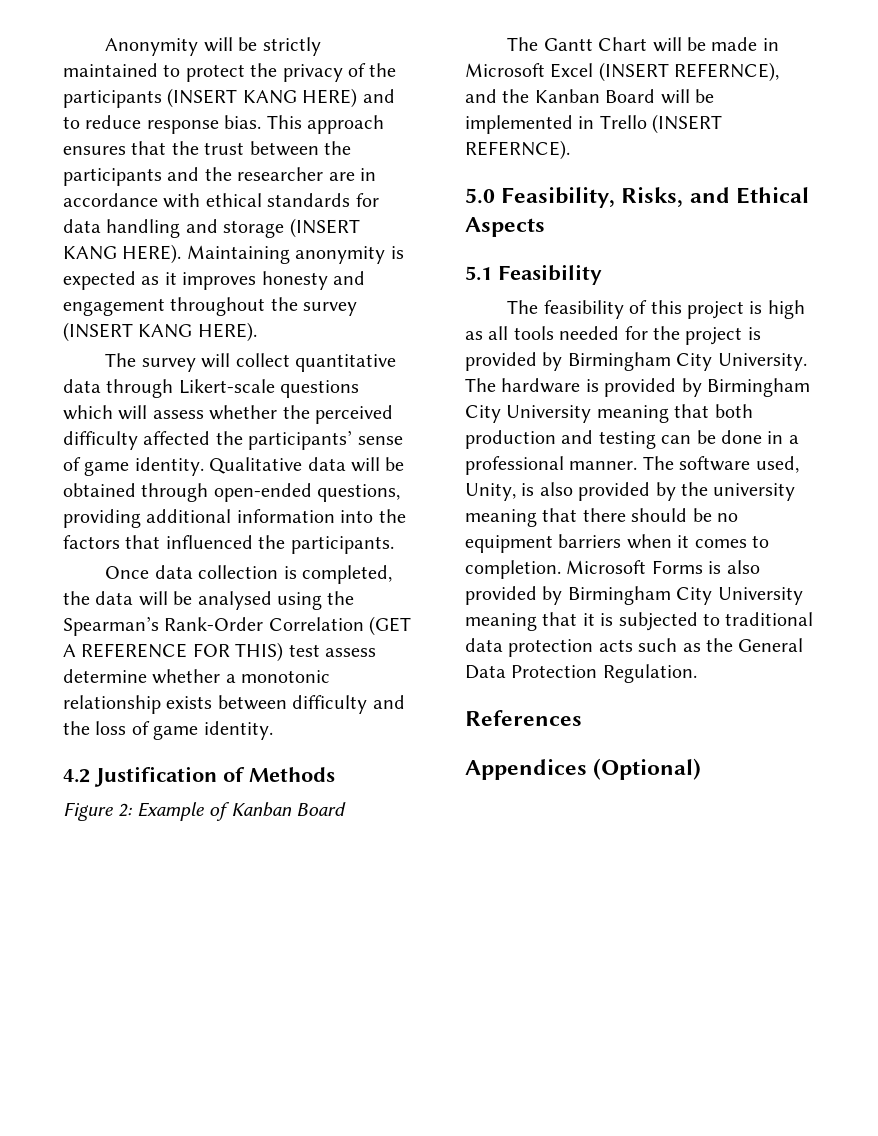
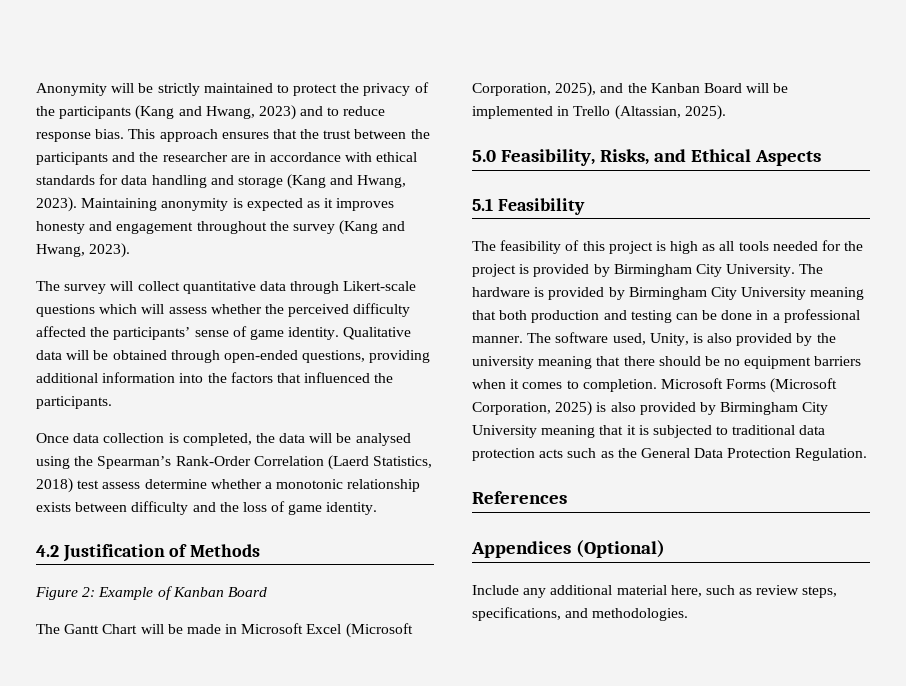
- Anonymity will be strictly maintained to protect the privacy of the participants (INSERT KANG HERE) and to reduce response bias.
+ Anonymity will be strictly maintained to protect the privacy of the participants (Kang and Hwang, 2023) and to reduce response bias.
- This approach ensures that the trust between the participants and the researcher are in accordance with ethical standards for data handling and storage (INSERT KANG HERE).
+ This approach ensures that the trust between the participants and the researcher are in accordance with ethical standards for data handling and storage (Kang and Hwang, 2023).
- Maintaining anonymity is expected as it improves honesty and engagement throughout the survey (INSERT KANG HERE).
+ Maintaining anonymity is expected as it improves honesty and engagement throughout the survey (Kang and Hwang, 2023).
- Once data collection is completed, the data will be analysed using the Spearman’s Rank-Order Correlation (GET A REFERENCE FOR THIS) test assess determine whether a monotonic relationship exists between difficulty and the loss of game identity.
+ Once data collection is completed, the data will be analysed using the Spearman’s Rank-Order Correlation (Laerd Statistics, 2018) test assess determine whether a monotonic relationship exists between difficulty and the loss of game identity.
- The Gantt Chart will be made in Microsoft Excel (INSERT REFERNCE), and the Kanban Board will be implemented in Trello (INSERT REFERNCE).
+ The Gantt Chart will be made in Microsoft Excel (Microsoft Corporation, 2025), and the Kanban Board will be implemented in Trello (Altassian, 2025).
- Microsoft Forms is also provided by Birmingham City University meaning that it is subjected to traditional data protection acts such as the General Data Protection Regulation.
+ Microsoft Forms (Microsoft Corporation, 2025) is also provided by Birmingham City University meaning that it is subjected to traditional data protection acts such as the General Data Protection Regulation.
+ Include any additional material here, such as review steps, specifications, and methodologies.

